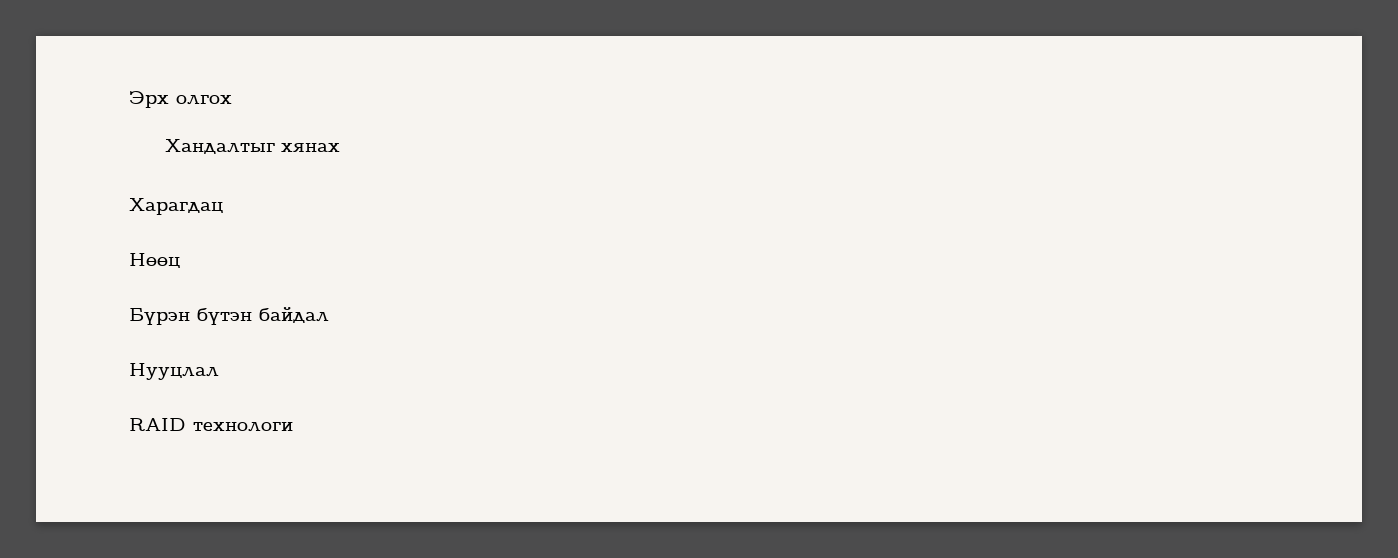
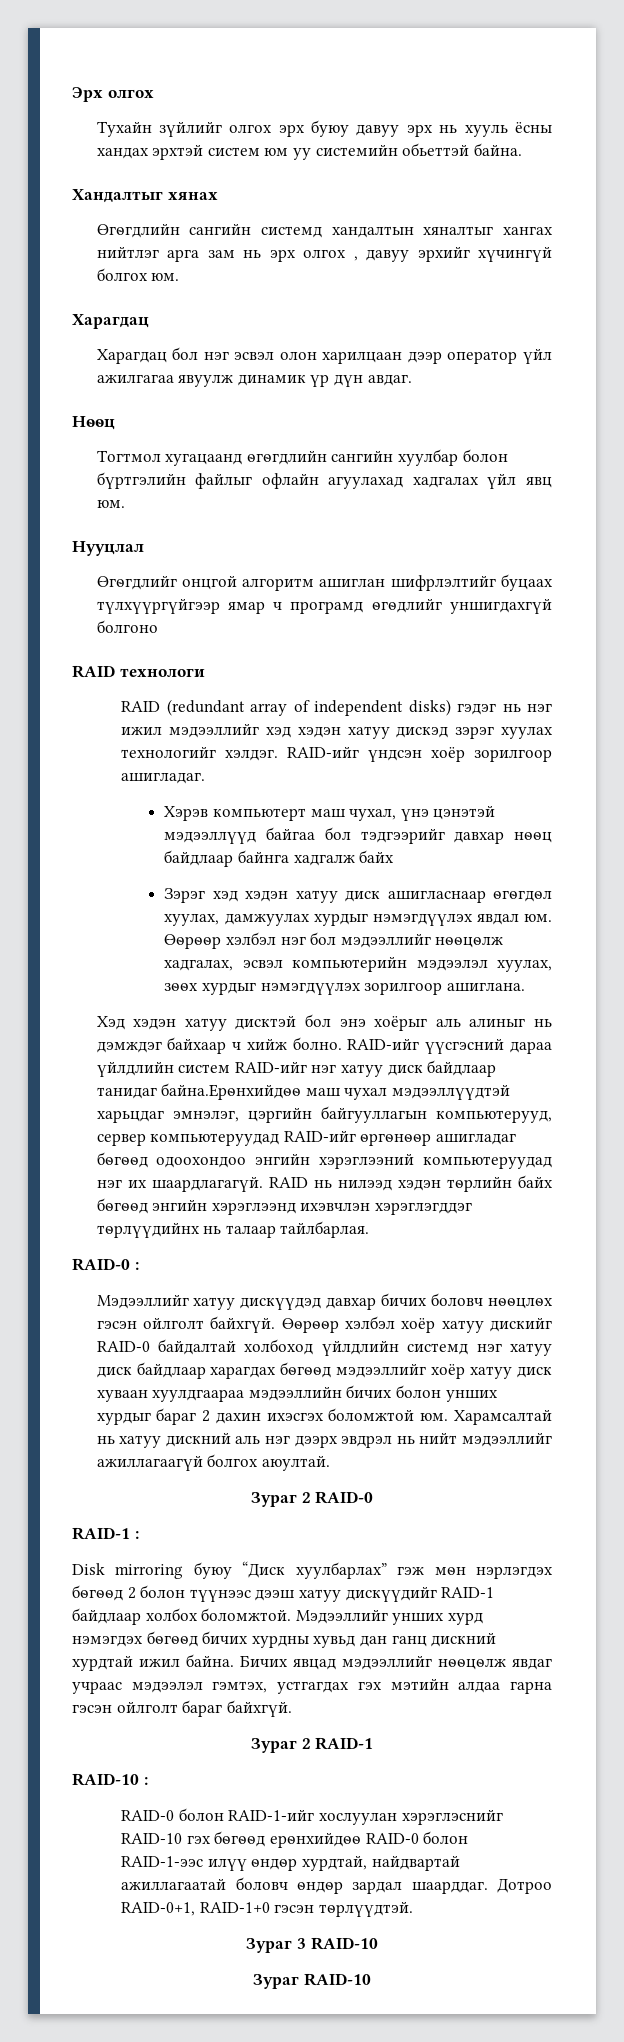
+ Тухайн зүйлийг олгох эрх буюу давуу эрх нь хууль ёсны хандах эрхтэй систем юм уу системийн обьеттэй байна.
  Хандалтыг хянах
+ Өгөгдлийн сангийн системд хандалтын хяналтыг хангах нийтлэг арга зам нь эрх олгох , давуу эрхийг хүчингүй болгох юм.
  Харагдац
+ Харагдац бол нэг эсвэл олон харилцаан дээр оператор үйл ажилгагаа явуулж динамик үр дүн авдаг.
  Нөөц
- Бүрэн бүтэн байдал
+ Тогтмол хугацаанд өгөгдлийн сангийн хуулбар болон бүртгэлийн файлыг офлайн агуулахад хадгалах үйл явц юм.
  Нууцлал
+ Өгөгдлийг онцгой алгоритм ашиглан шифрлэлтийг буцаах түлхүүргүйгээр ямар ч програмд өгөдлийг уншигдахгүй болгоно
  RAID технологи
+ RAID (redundant array of independent disks) гэдэг нь нэг ижил мэдээллийг хэд хэдэн хатуу дискэд зэрэг хуулах технологийг хэлдэг. RAID-ийг үндсэн хоёр зорилгоор ашигладаг.
+ Хэрэв компьютерт маш чухал, үнэ цэнэтэй мэдээллүүд байгаа бол тэдгээрийг давхар нөөц байдлаар байнга хадгалж байх
+ Зэрэг хэд хэдэн хатуу диск ашигласнаар өгөгдөл хуулах, дамжуулах хурдыг нэмэгдүүлэх явдал юм. Өөрөөр хэлбэл нэг бол мэдээллийг нөөцөлж хадгалах, эсвэл компьютерийн мэдээлэл хуулах, зөөх хурдыг нэмэгдүүлэх зорилгоор ашиглана.
+ Хэд хэдэн хатуу дисктэй бол энэ хоёрыг аль алиныг нь дэмждэг байхаар ч хийж болно. RAID-ийг үүсгэсний дараа үйлдлийн систем RAID-ийг нэг хатуу диск байдлаар танидаг байна.Ерөнхийдөө маш чухал мэдээллүүдтэй харьцдаг эмнэлэг, цэргийн байгууллагын компьютерууд, сервер компьютеруудад RAID-ийг өргөнөөр ашигладаг бөгөөд одоохондоо энгийн хэрэглээний компьютеруудад нэг их шаардлагагүй. RAID нь нилээд хэдэн төрлийн байх бөгөөд энгийн хэрэглээнд ихэвчлэн хэрэглэгддэг төрлүүдийнх нь талаар тайлбарлая.
+ RAID-0 :
+ Мэдээллийг хатуу дискүүдэд давхар бичих боловч нөөцлөх гэсэн ойлголт байхгүй. Өөрөөр хэлбэл хоёр хатуу дискийг RAID-0 байдалтай холбоход үйлдлийн системд нэг хатуу диск байдлаар харагдах бөгөөд мэдээллийг хоёр хатуу диск хуваан хуулдгаараа мэдээллийн бичих болон унших хурдыг бараг 2 дахин ихэсгэх боломжтой юм. Харамсалтай нь хатуу дискний аль нэг дээрх эвдрэл нь нийт мэдээллийг ажиллагаагүй болгох аюултай.
+ Зураг 2 RAID-0
+ RAID-1 :
+ Disk mirroring буюу “Диск хуулбарлах” гэж мөн нэрлэгдэх бөгөөд 2 болон түүнээс дээш хатуу дискүүдийг RAID-1 байдлаар холбох боломжтой. Мэдээллийг унших хурд нэмэгдэх бөгөөд бичих хурдны хувьд дан ганц дискний хурдтай ижил байна. Бичих явцад мэдээллийг нөөцөлж явдаг учраас мэдээлэл гэмтэх, устгагдах гэх мэтийн алдаа гарна гэсэн ойлголт бараг байхгүй.
+ Зураг 2 RAID-1
+ RAID-10 :
+ RAID-0 болон RAID-1-ийг хослуулан хэрэглэснийг RAID-10 гэх бөгөөд ерөнхийдөө RAID-0 болон RAID-1-ээс илүү өндөр хурдтай, найдвартай ажиллагаатай боловч өндөр зардал шаарддаг. Дотроо RAID-0+1, RAID-1+0 гэсэн төрлүүдтэй.
+ Зураг 3 RAID-10
+ Зураг RAID-10

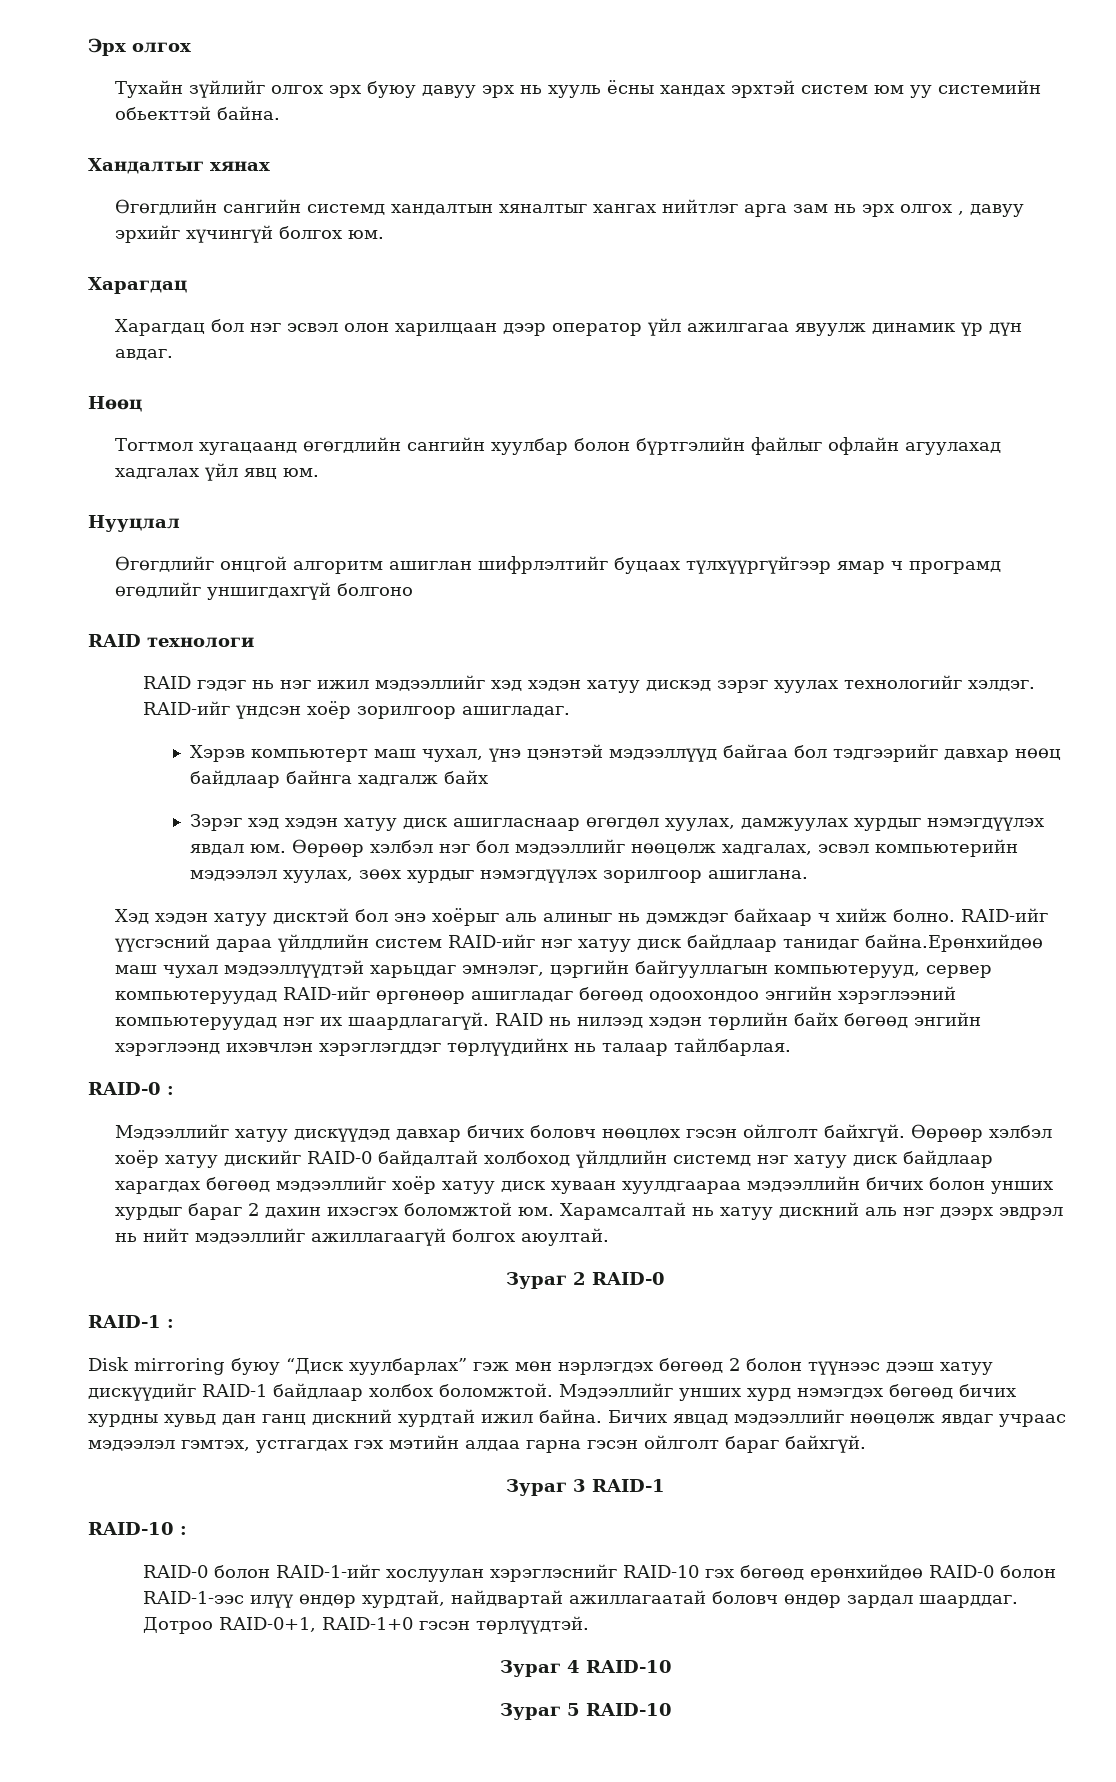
- Тухайн зүйлийг олгох эрх буюу давуу эрх нь хууль ёсны хандах эрхтэй систем юм уу системийн обьеттэй байна.
+ Тухайн зүйлийг олгох эрх буюу давуу эрх нь хууль ёсны хандах эрхтэй систем юм уу системийн обьекттэй байна.
- RAID (redundant array of independent disks) гэдэг нь нэг ижил мэдээллийг хэд хэдэн хатуу дискэд зэрэг хуулах технологийг хэлдэг.
+ RAID гэдэг нь нэг ижил мэдээллийг хэд хэдэн хатуу дискэд зэрэг хуулах технологийг хэлдэг.
- Зураг 2 RAID-1
+ Зураг 3 RAID-1
- Зураг 3 RAID-10
+ Зураг 4 RAID-10
- Зураг RAID-10
+ Зураг 5 RAID-10

